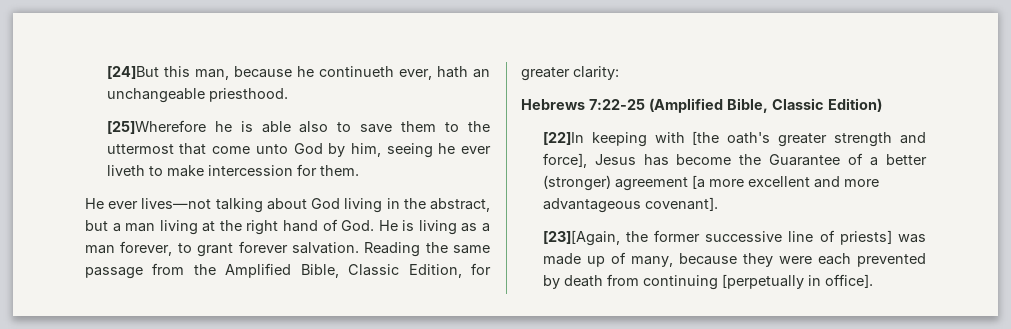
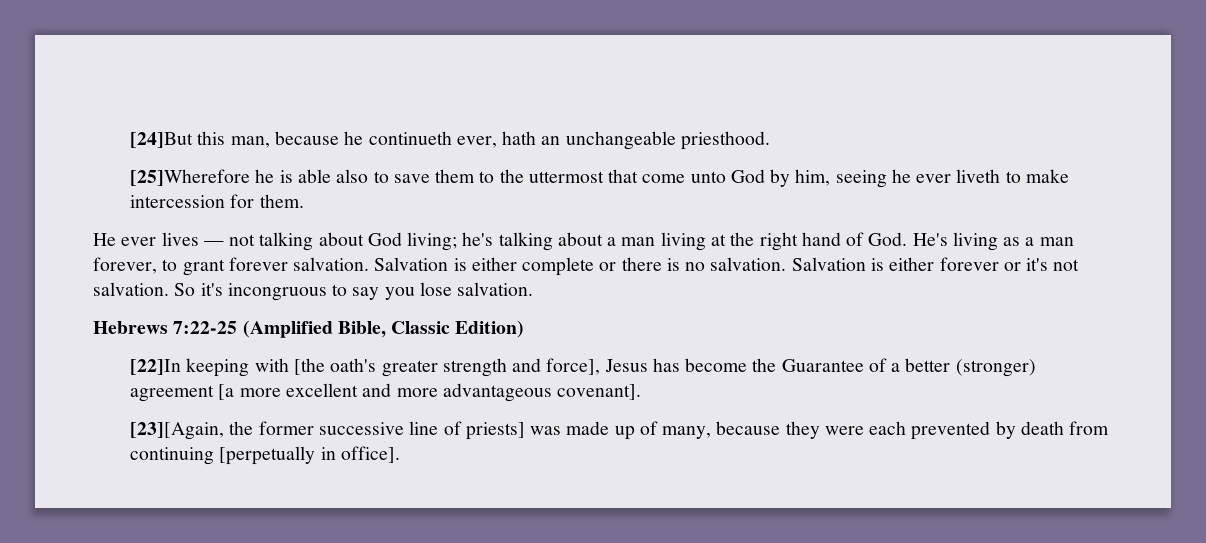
- He ever lives—not talking about God living in the abstract, but a man living at the right hand of God. He is living as a man forever, to grant forever salvation.
+ He ever lives — not talking about God living; he's talking about a man living at the right hand of God. He's living as a man forever, to grant forever salvation.
- Reading the same passage from the Amplified Bible, Classic Edition, for greater clarity:
+ Salvation is either complete or there is no salvation. Salvation is either forever or it's not salvation. So it's incongruous to say you lose salvation.

